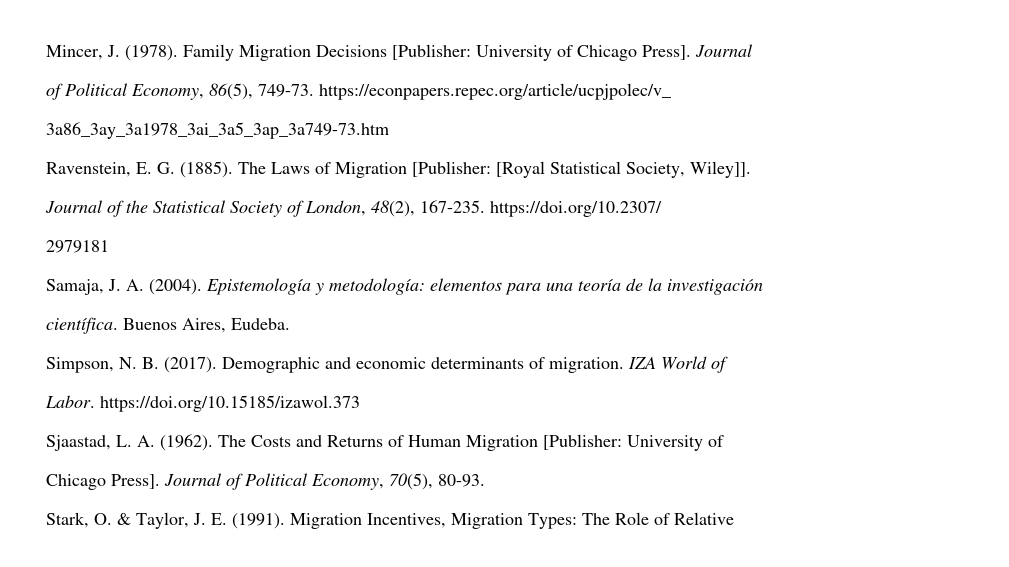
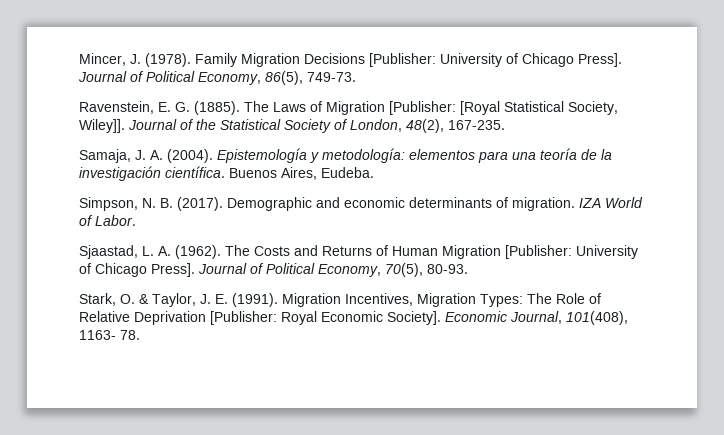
- Family Migration Decisions [Publisher: University of Chicago Press]. Journal
- of Political Economy, 86(5), 749-73. https://econpapers.repec.org/article/ucpjpolec/v_
- 3a86_3ay_3a1978_3ai_3a5_3ap_3a749-73.htm
+ Family Migration Decisions [Publisher: University of Chicago Press]. Journal of Political Economy, 86(5), 749-73.
- The Laws of Migration [Publisher: [Royal Statistical Society, Wiley]].
- Journal of the Statistical Society of London, 48(2), 167-235. https://doi.org/10.2307/
- 2979181
+ The Laws of Migration [Publisher: [Royal Statistical Society, Wiley]]. Journal of the Statistical Society of London, 48(2), 167-235.
- Epistemología y metodología: elementos para una teoría de la investigación
- científica.
+ Epistemología y metodología: elementos para una teoría de la investigación científica.
- IZA World of
- Labor. https://doi.org/10.15185/izawol.373
+ IZA World of Labor.
- The Costs and Returns of Human Migration [Publisher: University of
- Chicago Press].
+ The Costs and Returns of Human Migration [Publisher: University of Chicago Press].
- Migration Incentives, Migration Types: The Role of Relative
+ Migration Incentives, Migration Types: The Role of Relative Deprivation [Publisher: Royal Economic Society]. Economic Journal, 101(408), 1163- 78.

